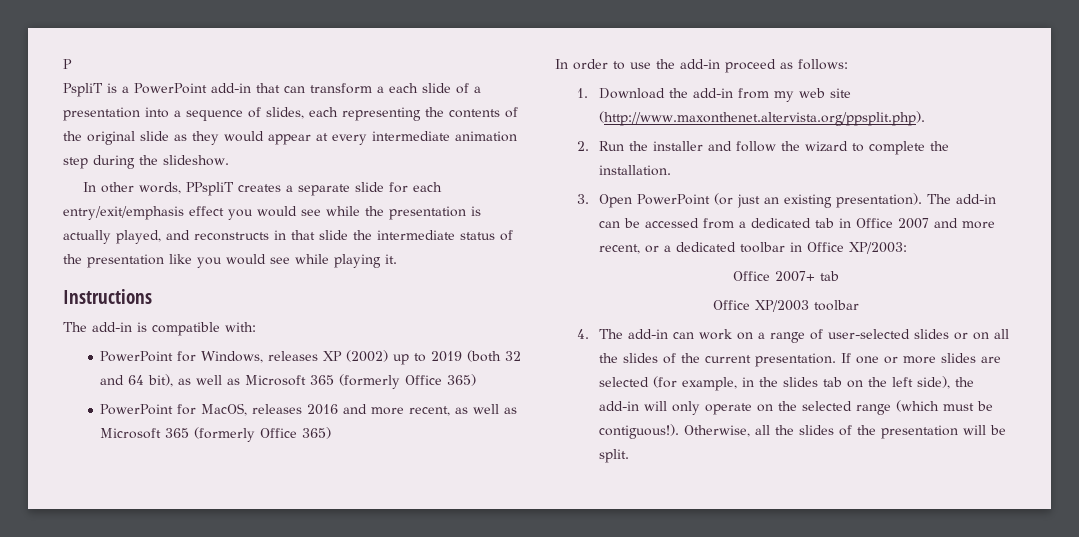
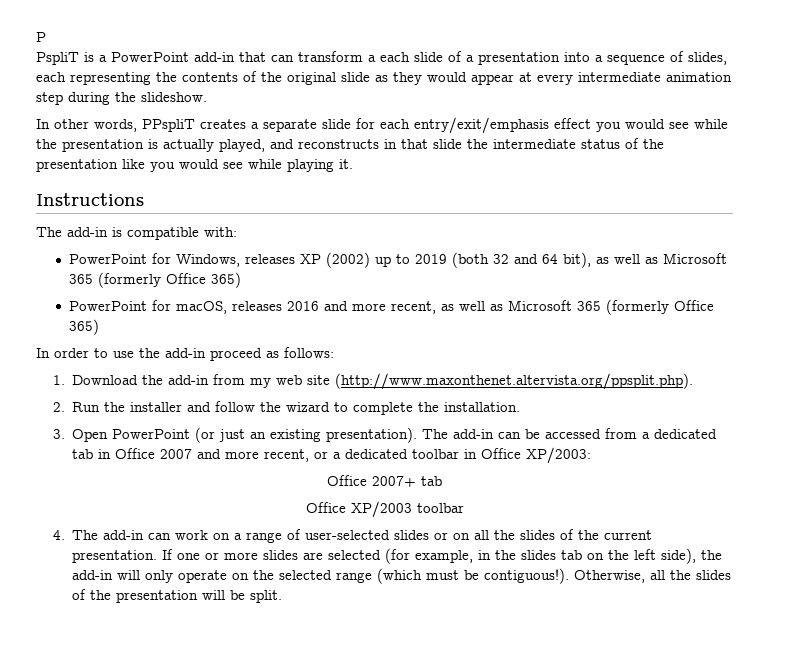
- PowerPoint for MacOS, releases 2016 and more recent, as well as Microsoft 365 (formerly Office 365)
+ PowerPoint for macOS, releases 2016 and more recent, as well as Microsoft 365 (formerly Office 365)

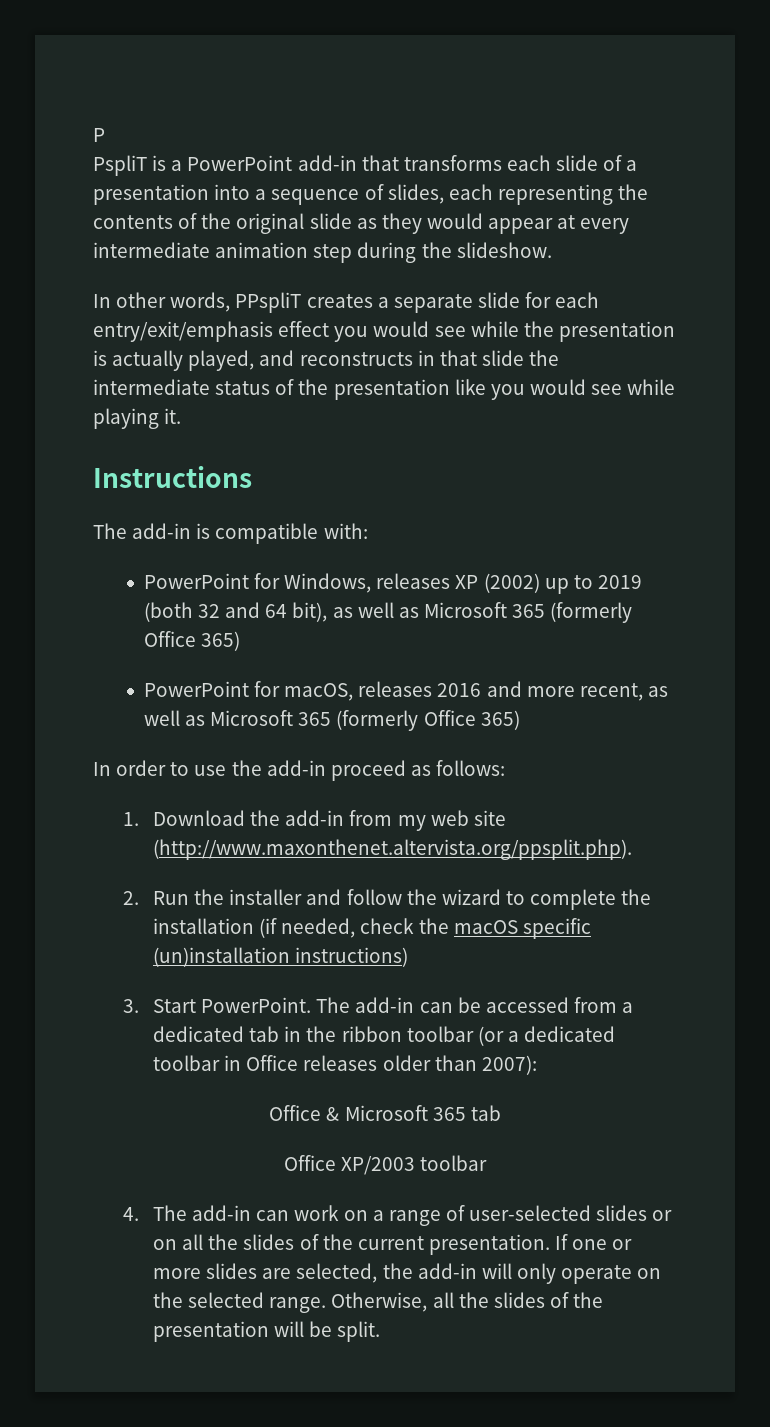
- PspliT is a PowerPoint add-in that can transform a each slide of a presentation into a sequence of slides, each representing the contents of the original slide as they would appear at every intermediate animation step during the slideshow.
+ PspliT is a PowerPoint add-in that transforms each slide of a presentation into a sequence of slides, each representing the contents of the original slide as they would appear at every intermediate animation step during the slideshow.
- 2. Run the installer and follow the wizard to complete the installation.
- 3. Open PowerPoint (or just an existing presentation).
+ 2. Run the installer and follow the wizard to complete the installation (if needed, check the macOS specific (un)installation instructions)
+ 3. Start PowerPoint.
- The add-in can be accessed from a dedicated tab in Office 2007 and more recent, or a dedicated toolbar in Office XP/2003:
- Office 2007+ tab
+ The add-in can be accessed from a dedicated tab in the ribbon toolbar (or a dedicated toolbar in Office releases older than 2007):
+ Office & Microsoft 365 tab
- If one or more slides are selected (for example, in the slides tab on the left side), the add-in will only operate on the selected range (which must be contiguous!).
+ If one or more slides are selected, the add-in will only operate on the selected range.

